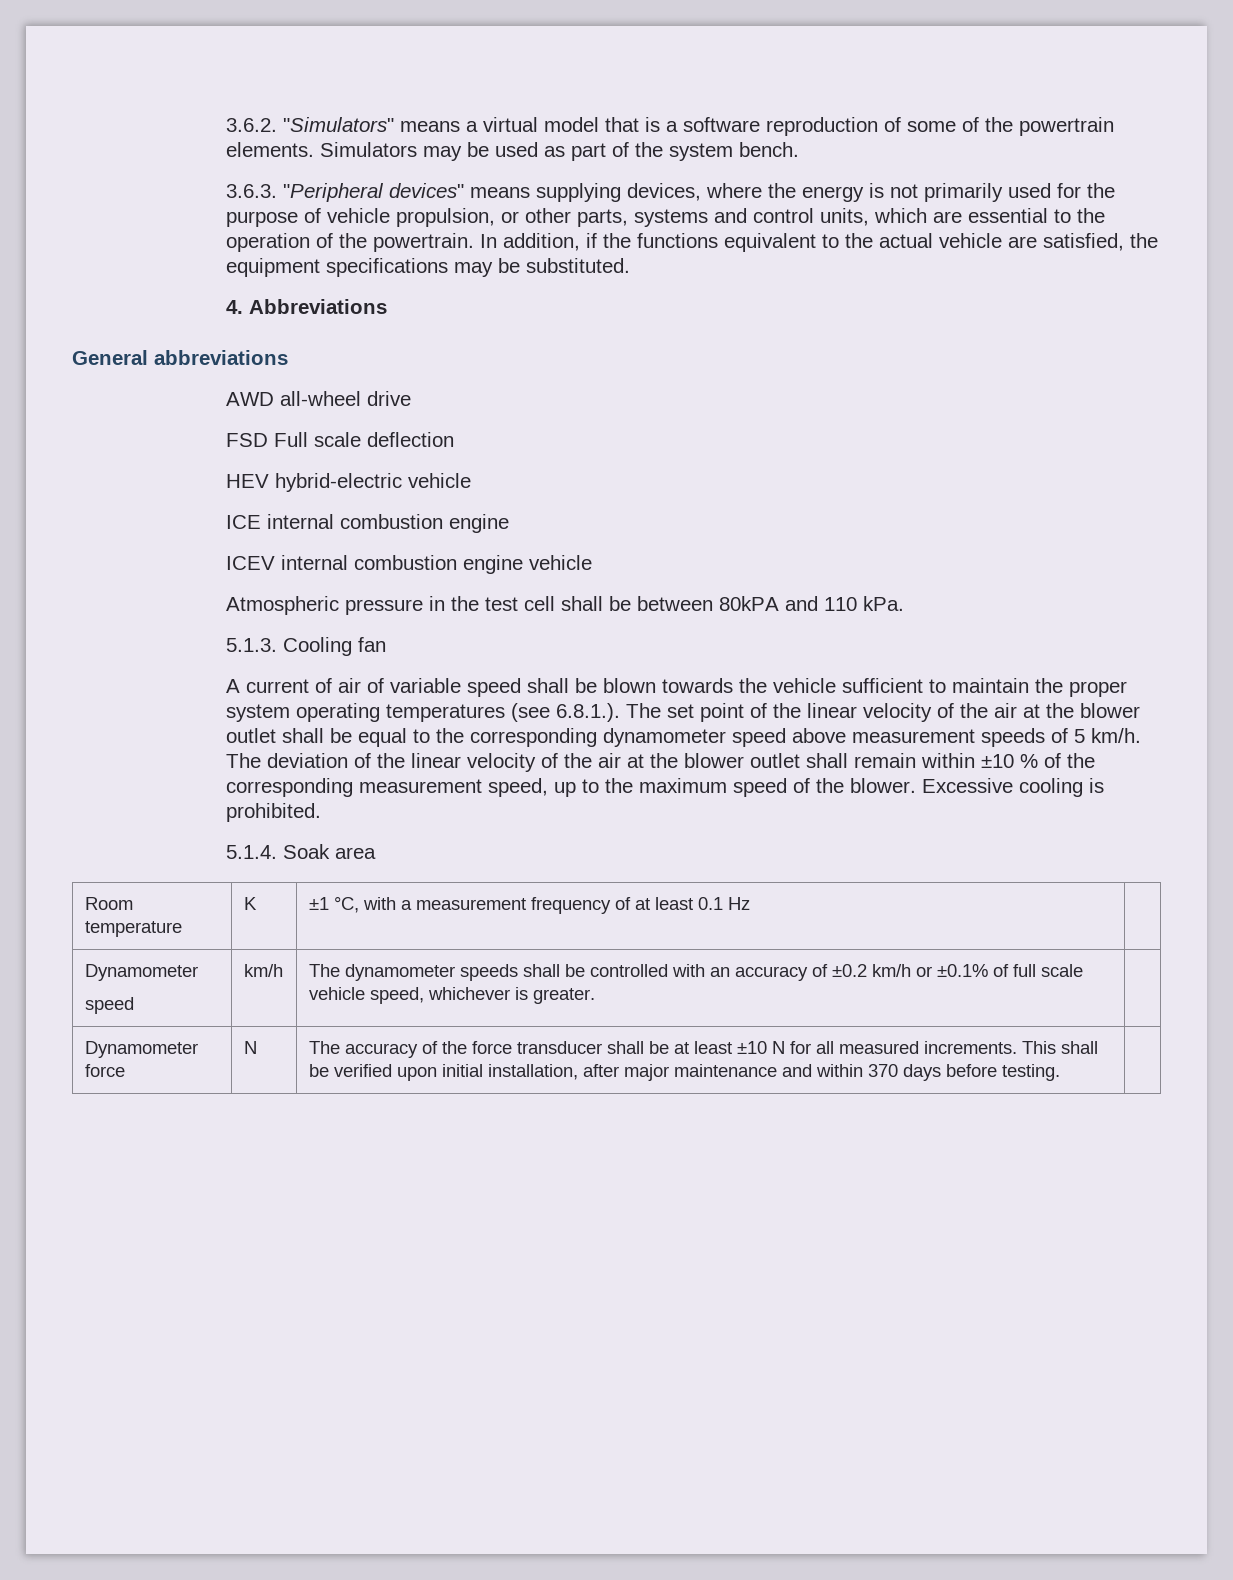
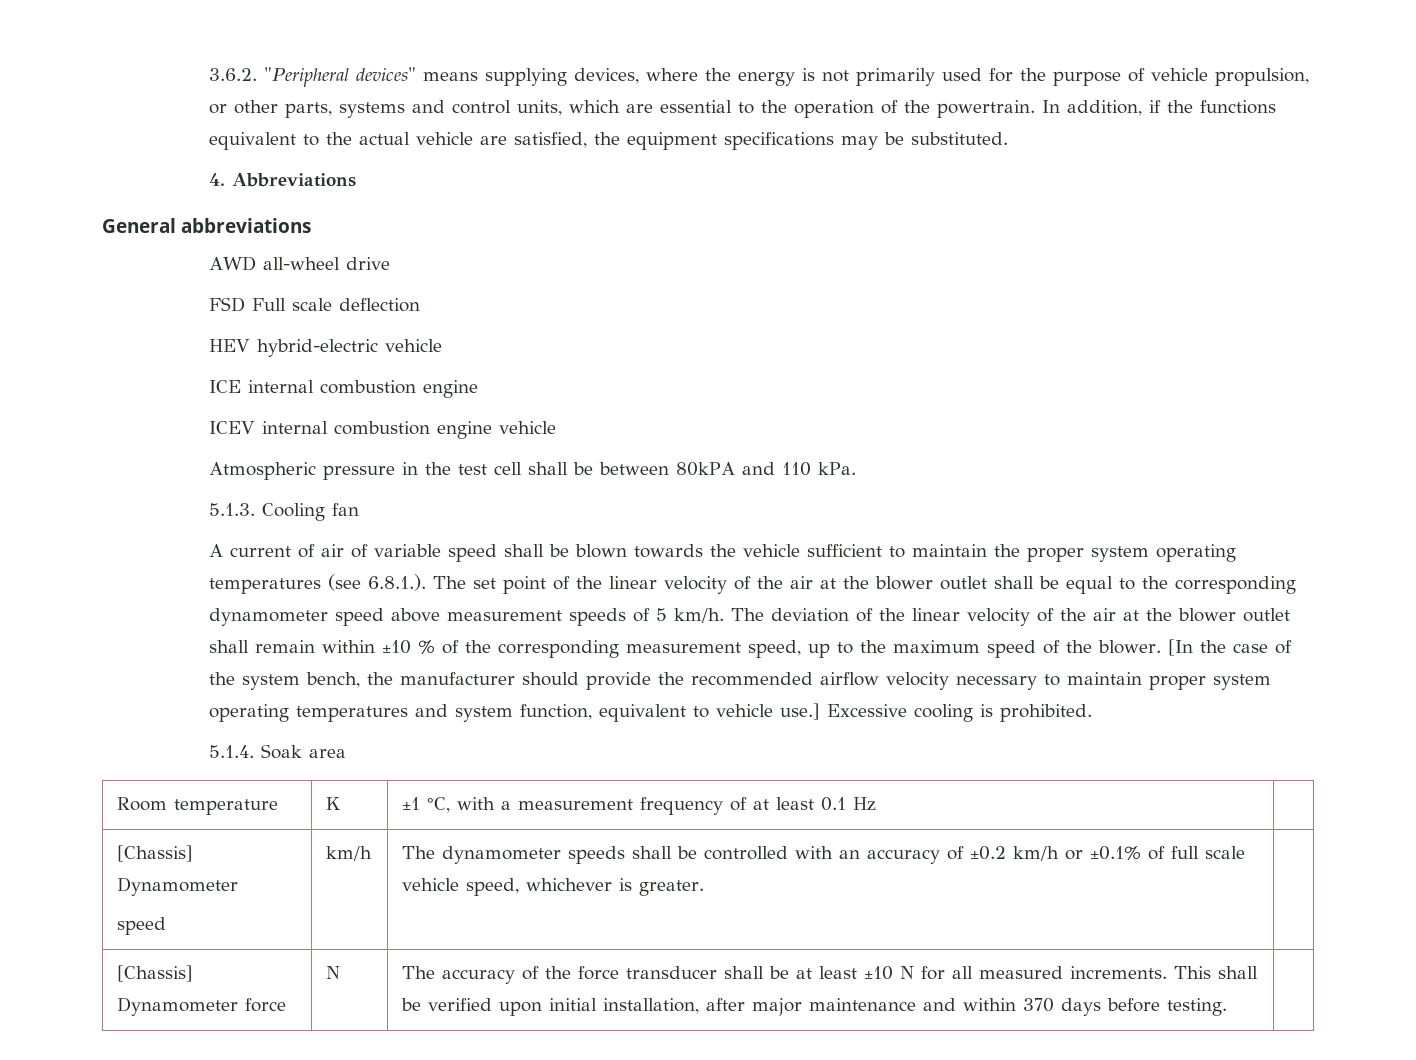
- 3.6.2. "Simulators" means a virtual model that is a software reproduction of some of the powertrain elements. Simulators may be used as part of the system bench.
- 3.6.3. "Peripheral devices" means supplying devices, where the energy is not primarily used for the purpose of vehicle propulsion, or other parts, systems and control units, which are essential to the operation of the powertrain.
+ 3.6.2. "Peripheral devices" means supplying devices, where the energy is not primarily used for the purpose of vehicle propulsion, or other parts, systems and control units, which are essential to the operation of the powertrain.
+ [In the case of the system bench, the manufacturer should provide the recommended airflow velocity necessary to maintain proper system operating temperatures and system function, equivalent to vehicle use.]
  Room temperature | K | ±1 °C, with a measurement frequency of at least 0.1 Hz |
- Dynamometer
+ [Chassis] Dynamometer
- Dynamometer force | N | The accuracy of the force transducer shall be at least ±10 N for all measured increments. This shall be verified upon initial installation, after major maintenance and within 370 days before testing. |
+ [Chassis] Dynamometer force | N | The accuracy of the force transducer shall be at least ±10 N for all measured increments. This shall be verified upon initial installation, after major maintenance and within 370 days before testing. |

